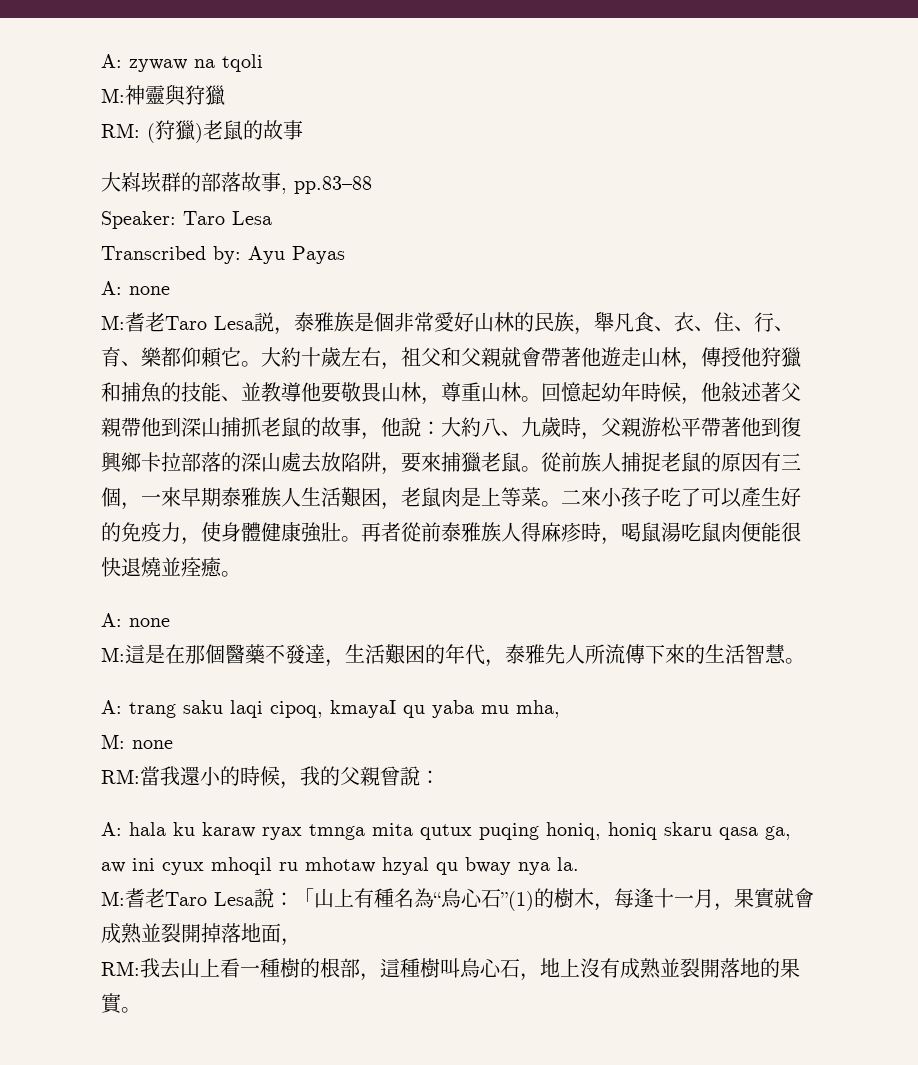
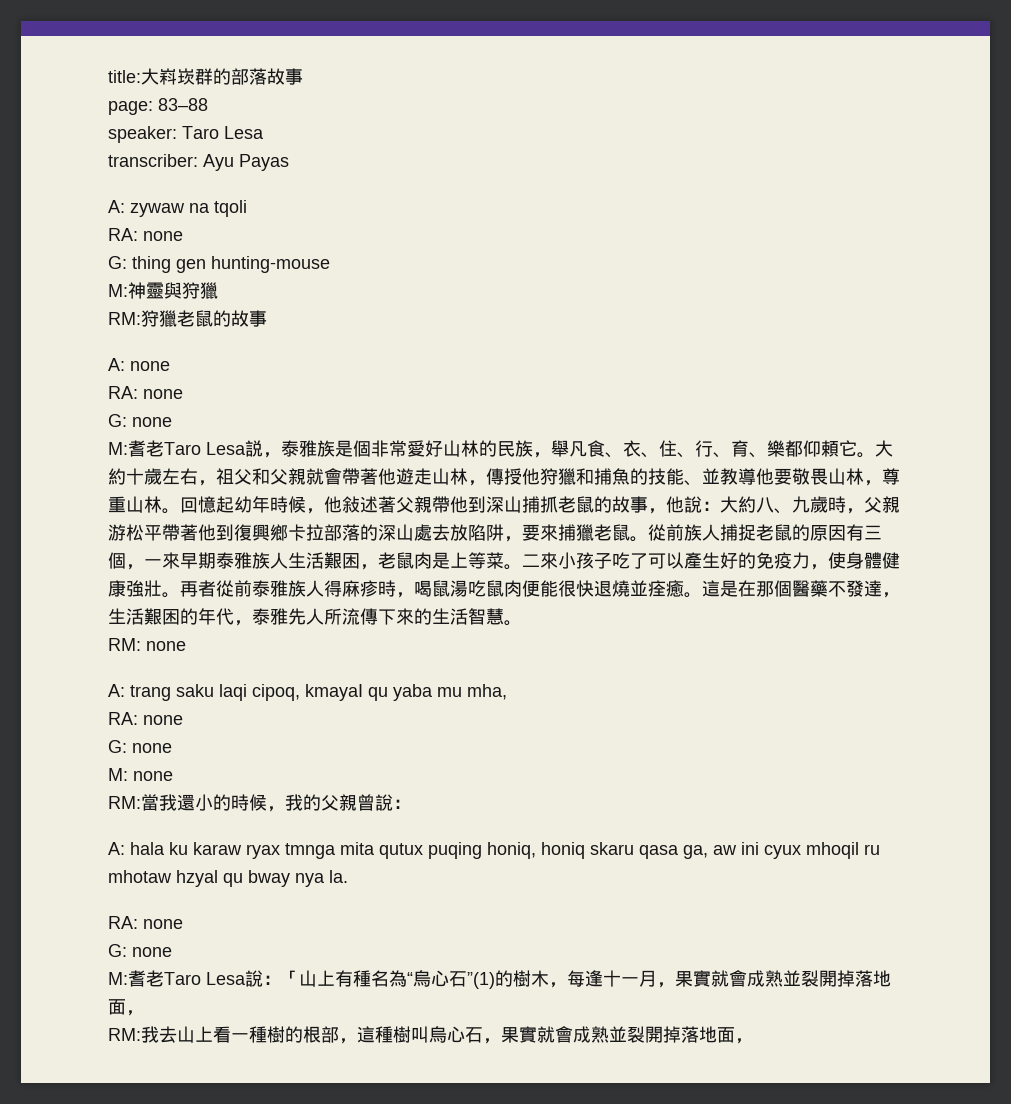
+ title:大嵙崁群的部落故事
+ page: 83–88
+ speaker: Taro Lesa
+ transcriber: Ayu Payas
  A: zywaw na tqoli
+ RA: none
+ G: thing gen hunting-mouse
- RM: (狩獵)老鼠的故事
+ RM:狩獵老鼠的故事
- 大嵙崁群的部落故事, pp.83–88
- Speaker: Taro Lesa
- Transcribed by: Ayu Payas
  A: none
+ RA: none
+ G: none
- 再者從前泰雅族人得麻疹時，喝鼠湯吃鼠肉便能很快退燒並痊癒。
- A: none
- M:這是在那個醫藥不發達，生活艱困的年代，泰雅先人所流傳下來的生活智慧。
+ 再者從前泰雅族人得麻疹時，喝鼠湯吃鼠肉便能很快退燒並痊癒。這是在那個醫藥不發達，生活艱困的年代，泰雅先人所流傳下來的生活智慧。
+ RM: none
  A: trang saku laqi cipoq, kmayaI qu yaba mu mha,
+ RA: none
+ G: none
  A: hala ku karaw ryax tmnga mita qutux puqing honiq, honiq skaru qasa ga, aw ini cyux mhoqil ru mhotaw hzyal qu bway nya la.
+ RA: none
+ G: none
- RM:我去山上看一種樹的根部，這種樹叫烏心石，地上沒有成熟並裂開落地的果實。
+ RM:我去山上看一種樹的根部，這種樹叫烏心石，果實就會成熟並裂開掉落地面，

